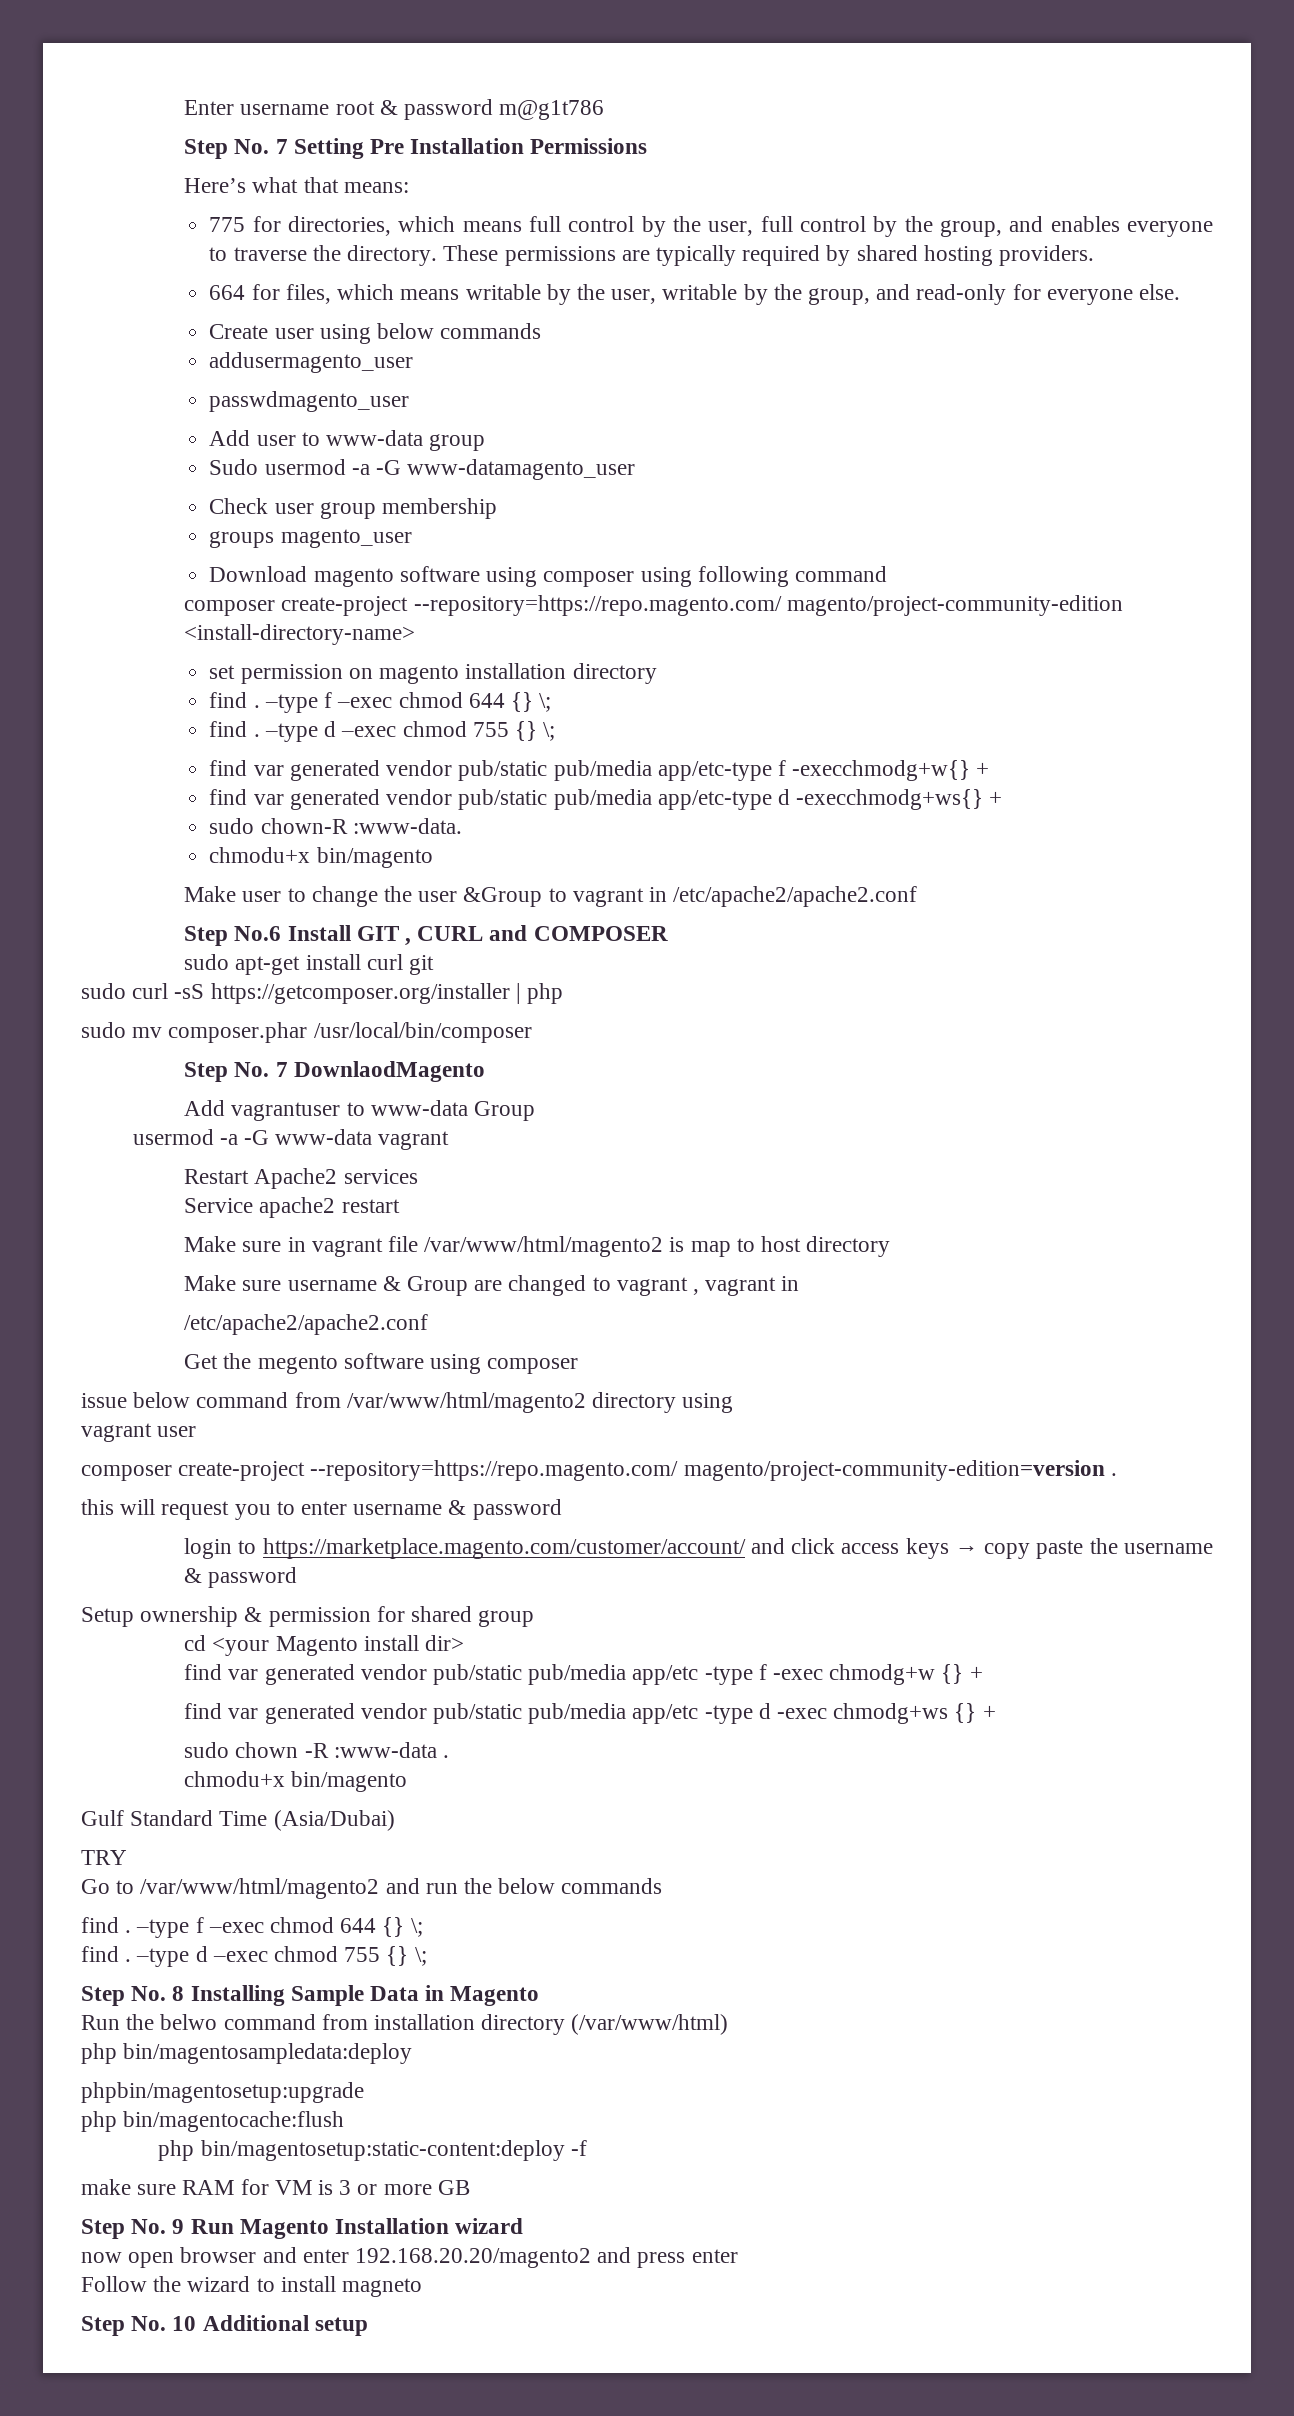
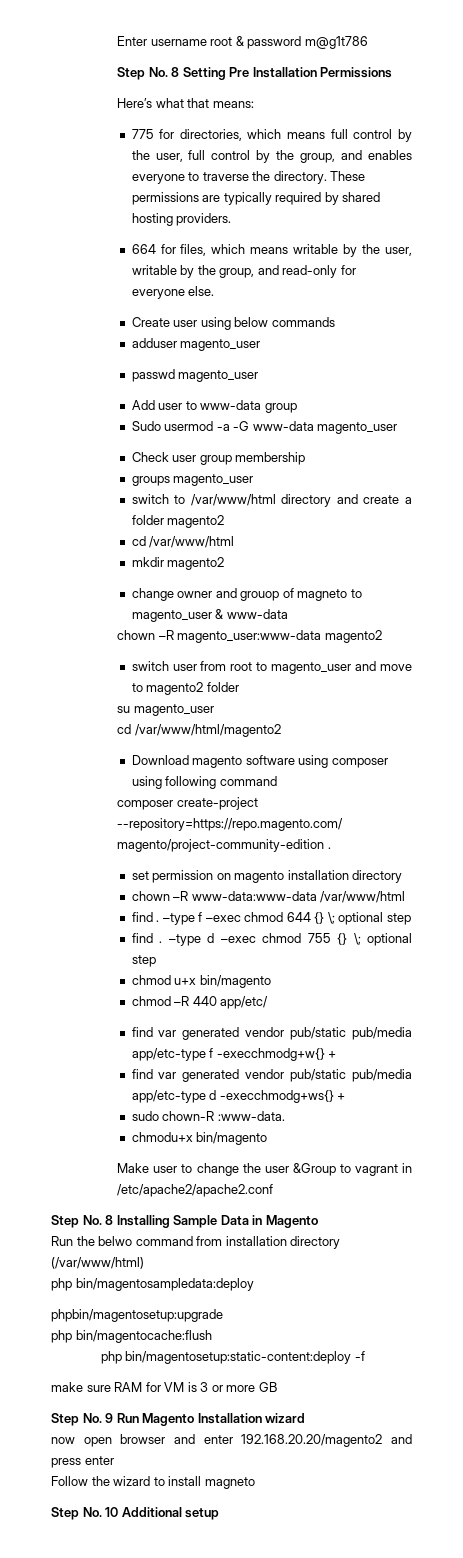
- Step No. 7 Setting Pre Installation Permissions
+ Step No. 8 Setting Pre Installation Permissions
- addusermagento_user
- passwdmagento_user
+ adduser magento_user
+ passwd magento_user
- Sudo usermod -a -G www-datamagento_user
+ Sudo usermod -a -G www-data magento_user
+ switch to /var/www/html directory and create a folder magento2
+ cd /var/www/html
+ mkdir magento2
+ change owner and grouop of magneto to magento_user & www-data
+ chown –R magento_user:www-data magento2
+ switch user from root to magento_user and move to magento2 folder
+ su magento_user
+ cd /var/www/html/magento2
- composer create-project --repository=https://repo.magento.com/ magento/project-community-edition <install-directory-name>
+ composer create-project --repository=https://repo.magento.com/ magento/project-community-edition .
  set permission on magento installation directory
- find . –type f –exec chmod 644 {} \;
- find . –type d –exec chmod 755 {} \;
+ chown –R www-data:www-data /var/www/html
+ find . –type f –exec chmod 644 {} \; optional step
+ find . –type d –exec chmod 755 {} \; optional step
+ chmod u+x bin/magento
+ chmod –R 440 app/etc/
- Step No.6 Install GIT , CURL and COMPOSER
- sudo apt-get install curl git
- sudo curl -sS https://getcomposer.org/installer | php
- sudo mv composer.phar /usr/local/bin/composer
- Step No. 7 DownlaodMagento
- Add vagrantuser to www-data Group
- usermod -a -G www-data vagrant
- Restart Apache2 services
- Service apache2 restart
- Make sure in vagrant file /var/www/html/magento2 is map to host directory
- Make sure username & Group are changed to vagrant , vagrant in
- /etc/apache2/apache2.conf
- Get the megento software using composer
- issue below command from /var/www/html/magento2 directory using
- vagrant user
- composer create-project --repository=https://repo.magento.com/ magento/project-community-edition=version .
- this will request you to enter username & password
- login to https://marketplace.magento.com/customer/account/ and click access keys → copy paste the username & password
- Setup ownership & permission for shared group
- cd <your Magento install dir>
- find var generated vendor pub/static pub/media app/etc -type f -exec chmodg+w {} +
- find var generated vendor pub/static pub/media app/etc -type d -exec chmodg+ws {} +
- sudo chown -R :www-data .
- chmodu+x bin/magento
- Gulf Standard Time (Asia/Dubai)
- TRY
- Go to /var/www/html/magento2 and run the below commands
- find . –type f –exec chmod 644 {} \;
- find . –type d –exec chmod 755 {} \;

